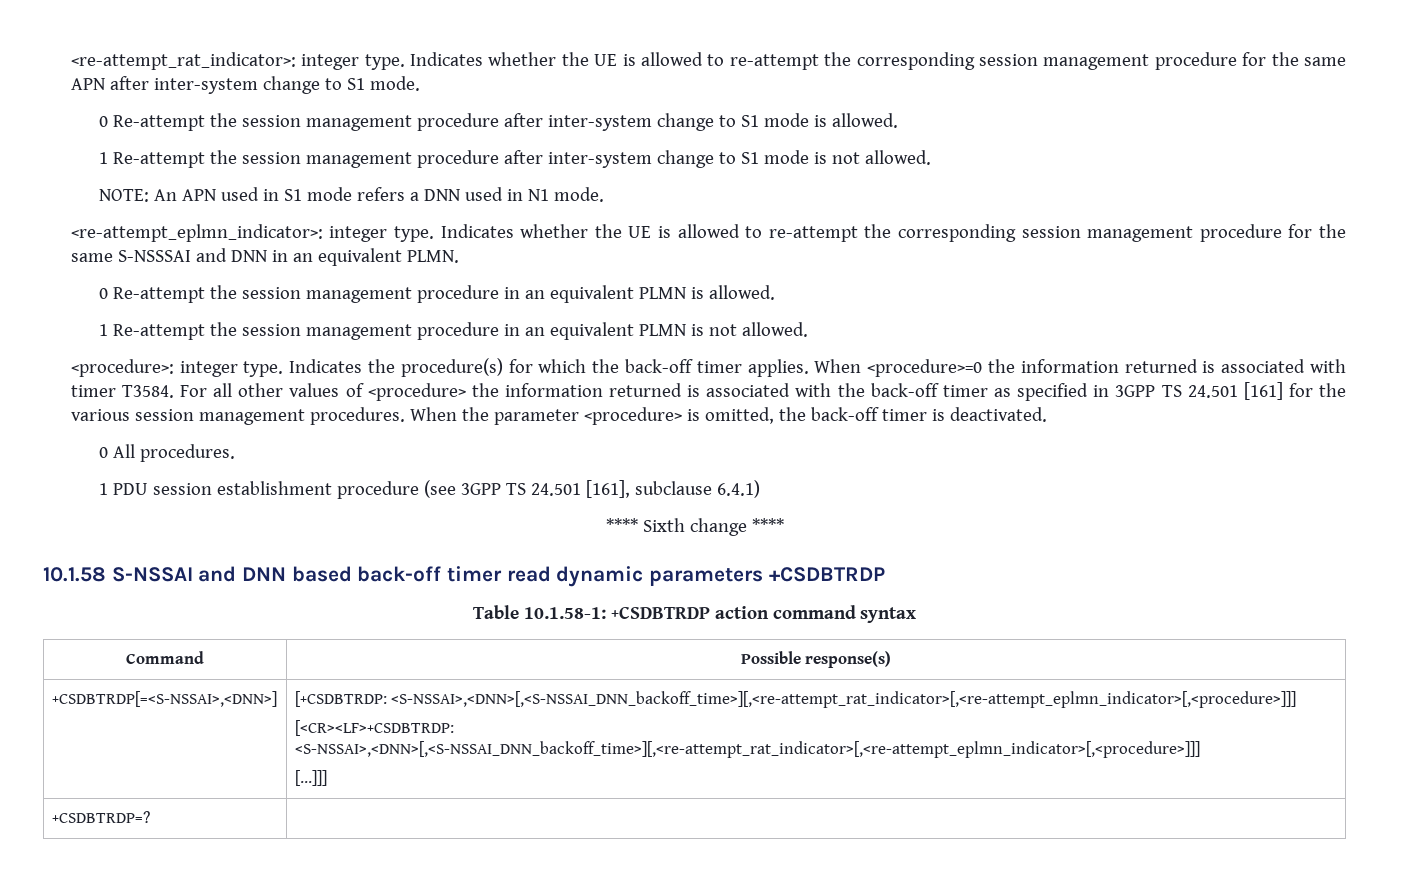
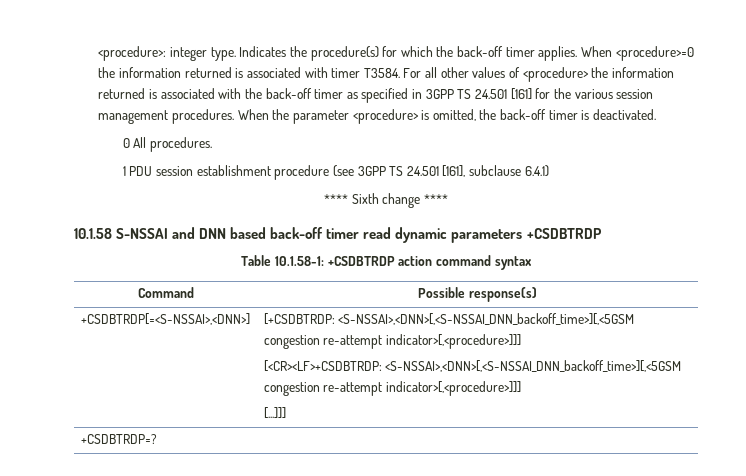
- <re-attempt_rat_indicator>: integer type. Indicates whether the UE is allowed to re-attempt the corresponding session management procedure for the same APN after inter-system change to S1 mode.
- 0 Re-attempt the session management procedure after inter-system change to S1 mode is allowed.
- 1 Re-attempt the session management procedure after inter-system change to S1 mode is not allowed.
- NOTE: An APN used in S1 mode refers a DNN used in N1 mode.
- <re-attempt_eplmn_indicator>: integer type. Indicates whether the UE is allowed to re-attempt the corresponding session management procedure for the same S-NSSSAI and DNN in an equivalent PLMN.
- 0 Re-attempt the session management procedure in an equivalent PLMN is allowed.
- 1 Re-attempt the session management procedure in an equivalent PLMN is not allowed.
- +CSDBTRDP[=<S-NSSAI>,<DNN>] | [+CSDBTRDP: <S-NSSAI>,<DNN>[,<S-NSSAI_DNN_backoff_time>][,<re-attempt_rat_indicator>[,<re-attempt_eplmn_indicator>[,<procedure>]]]
- [<CR><LF>+CSDBTRDP: <S-NSSAI>,<DNN>[,<S-NSSAI_DNN_backoff_time>][,<re-attempt_rat_indicator>[,<re-attempt_eplmn_indicator>[,<procedure>]]]
+ +CSDBTRDP[=<S-NSSAI>,<DNN>] | [+CSDBTRDP: <S-NSSAI>,<DNN>[,<S-NSSAI_DNN_backoff_time>][,<5GSM congestion re-attempt indicator>[,<procedure>]]]
+ [<CR><LF>+CSDBTRDP: <S-NSSAI>,<DNN>[,<S-NSSAI_DNN_backoff_time>][,<5GSM congestion re-attempt indicator>[,<procedure>]]]

